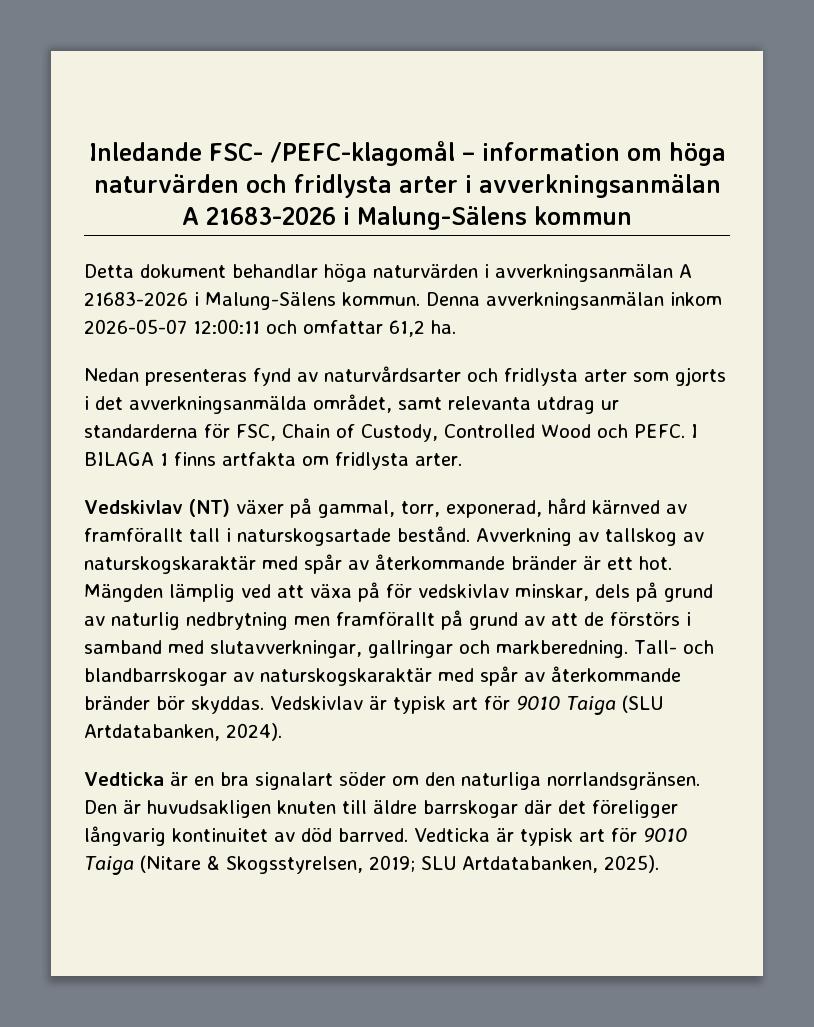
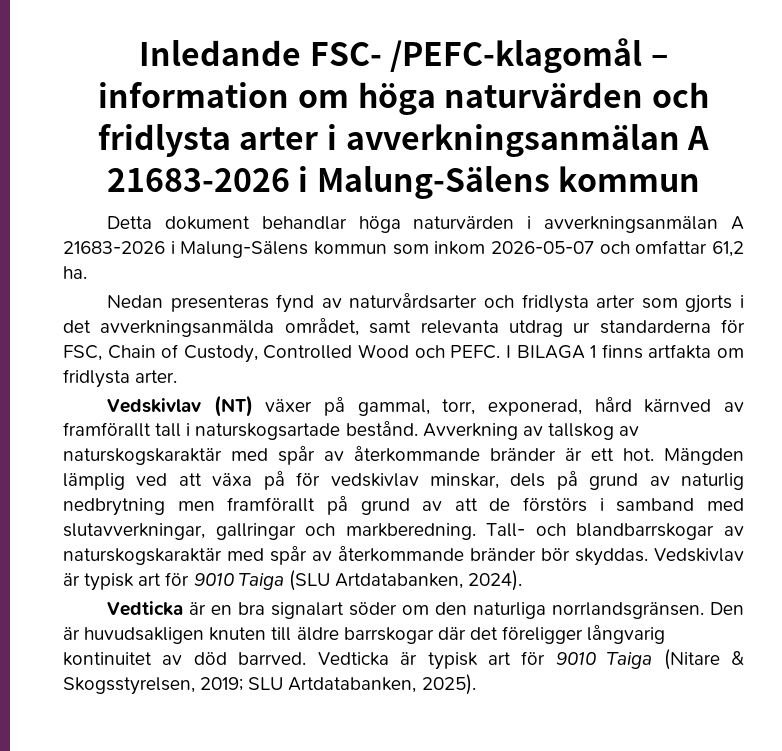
- Detta dokument behandlar höga naturvärden i avverkningsanmälan A 21683-2026 i Malung-Sälens kommun. Denna avverkningsanmälan inkom 2026-05-07 12:00:11 och omfattar 61,2 ha.
+ Detta dokument behandlar höga naturvärden i avverkningsanmälan A 21683-2026 i Malung-Sälens kommun som inkom 2026-05-07 och omfattar 61,2 ha.

